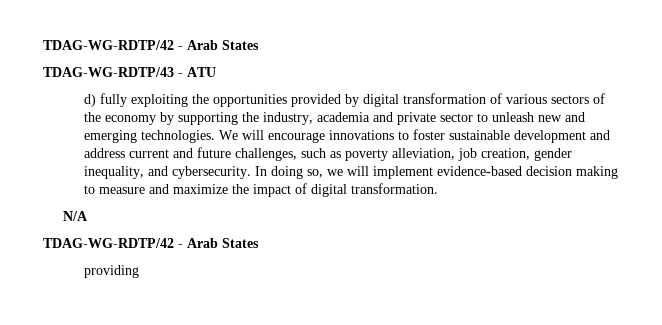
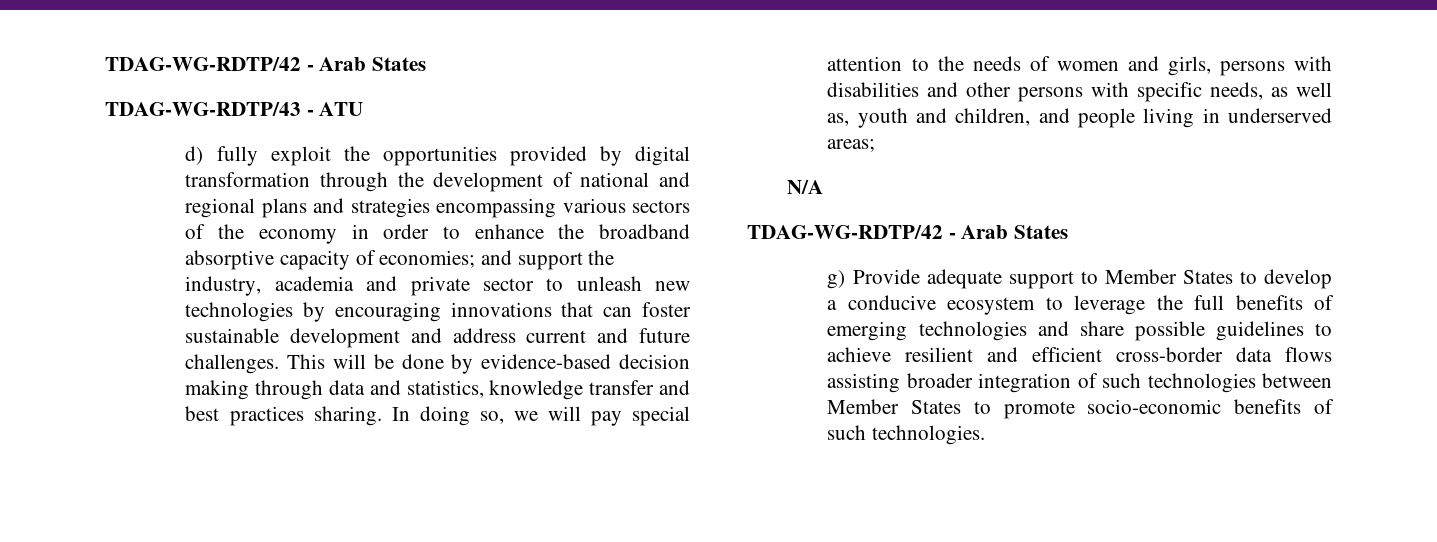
- d) fully exploiting the opportunities provided by digital transformation of various sectors of the economy by supporting the industry, academia and private sector to unleash new and emerging technologies. We will encourage innovations to foster sustainable development and address current and future challenges, such as poverty alleviation, job creation, gender inequality, and cybersecurity.
+ d) fully exploit the opportunities provided by digital transformation through the development of national and regional plans and strategies encompassing various sectors of the economy in order to enhance the broadband absorptive capacity of economies; and support the industry, academia and private sector to unleash new technologies by encouraging innovations that can foster sustainable development and address current and future challenges. This will be done by evidence-based decision making through data and statistics, knowledge transfer and best practices sharing.
- In doing so, we will implement evidence-based decision making to measure and maximize the impact of digital transformation.
+ In doing so, we will pay special attention to the needs of women and girls, persons with disabilities and other persons with specific needs, as well as, youth and children, and people living in underserved areas;
- providing
+ g) Provide adequate support to Member States to develop a conducive ecosystem to leverage the full benefits of emerging technologies and share possible guidelines to achieve resilient and efficient cross-border data flows assisting broader integration of such technologies between Member States to promote socio-economic benefits of such technologies.

